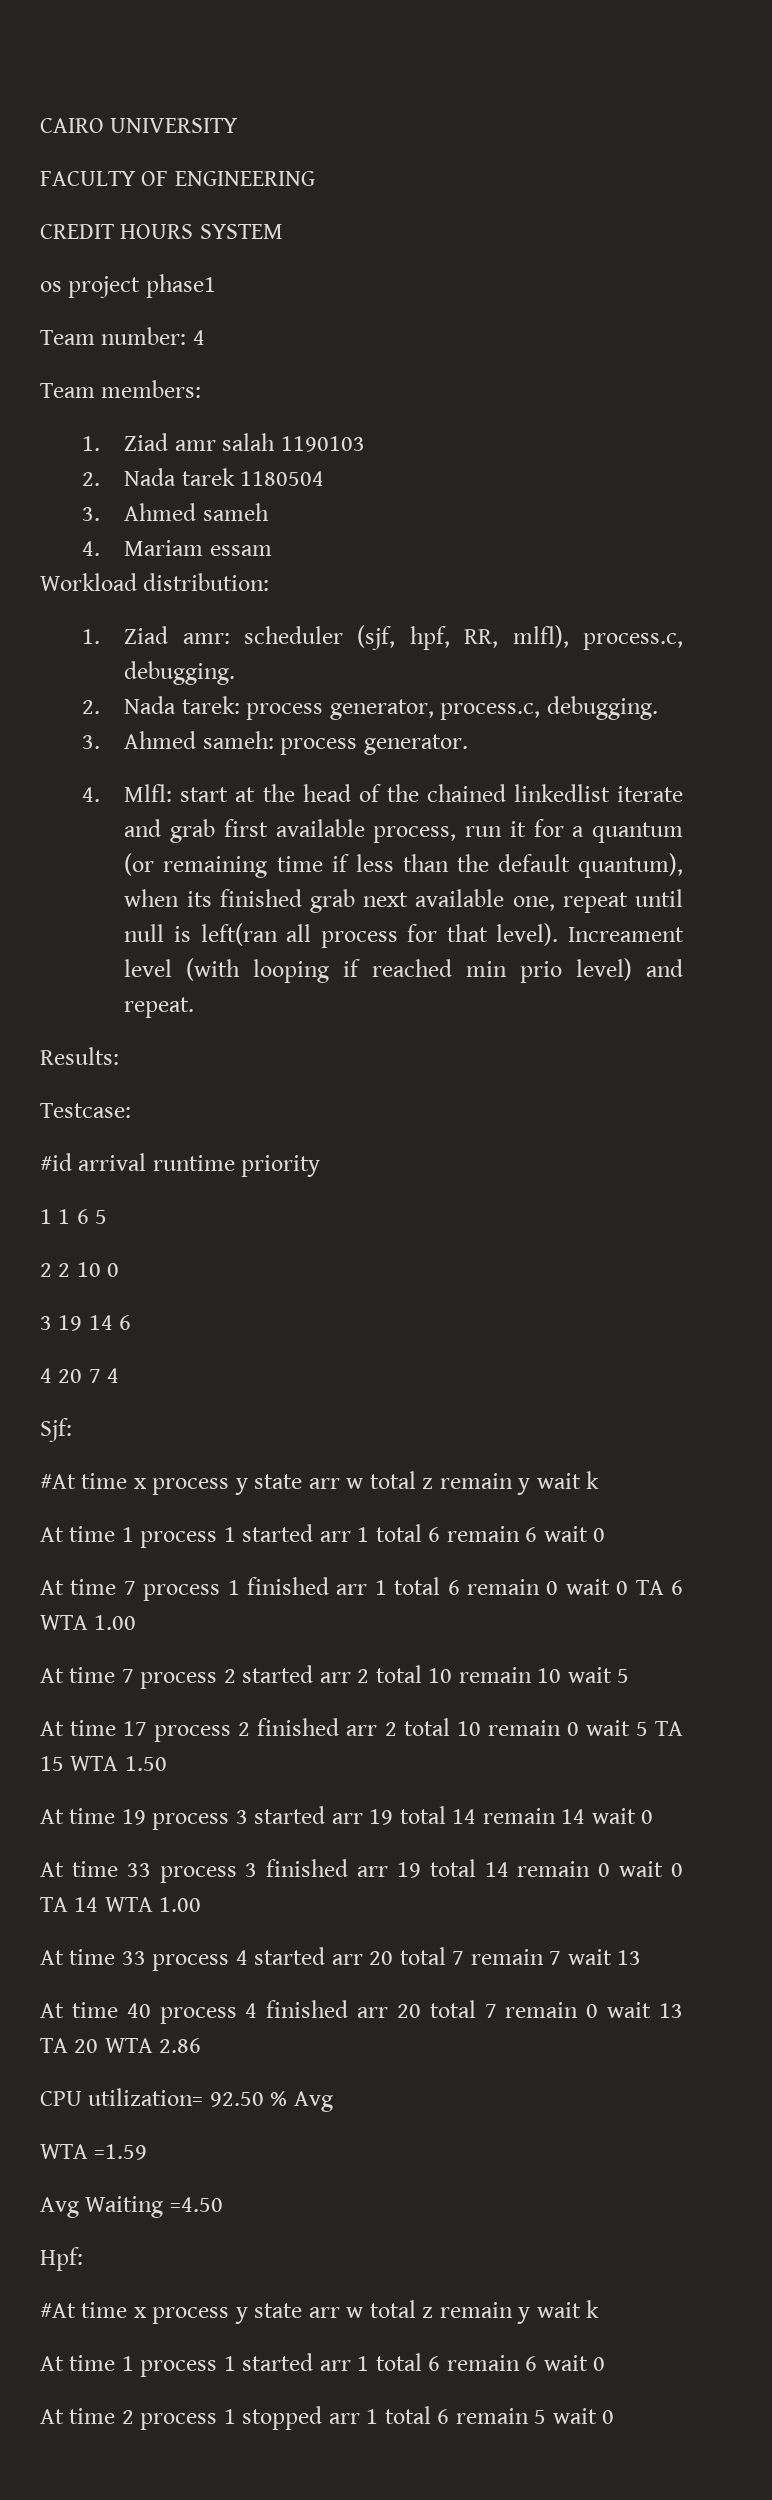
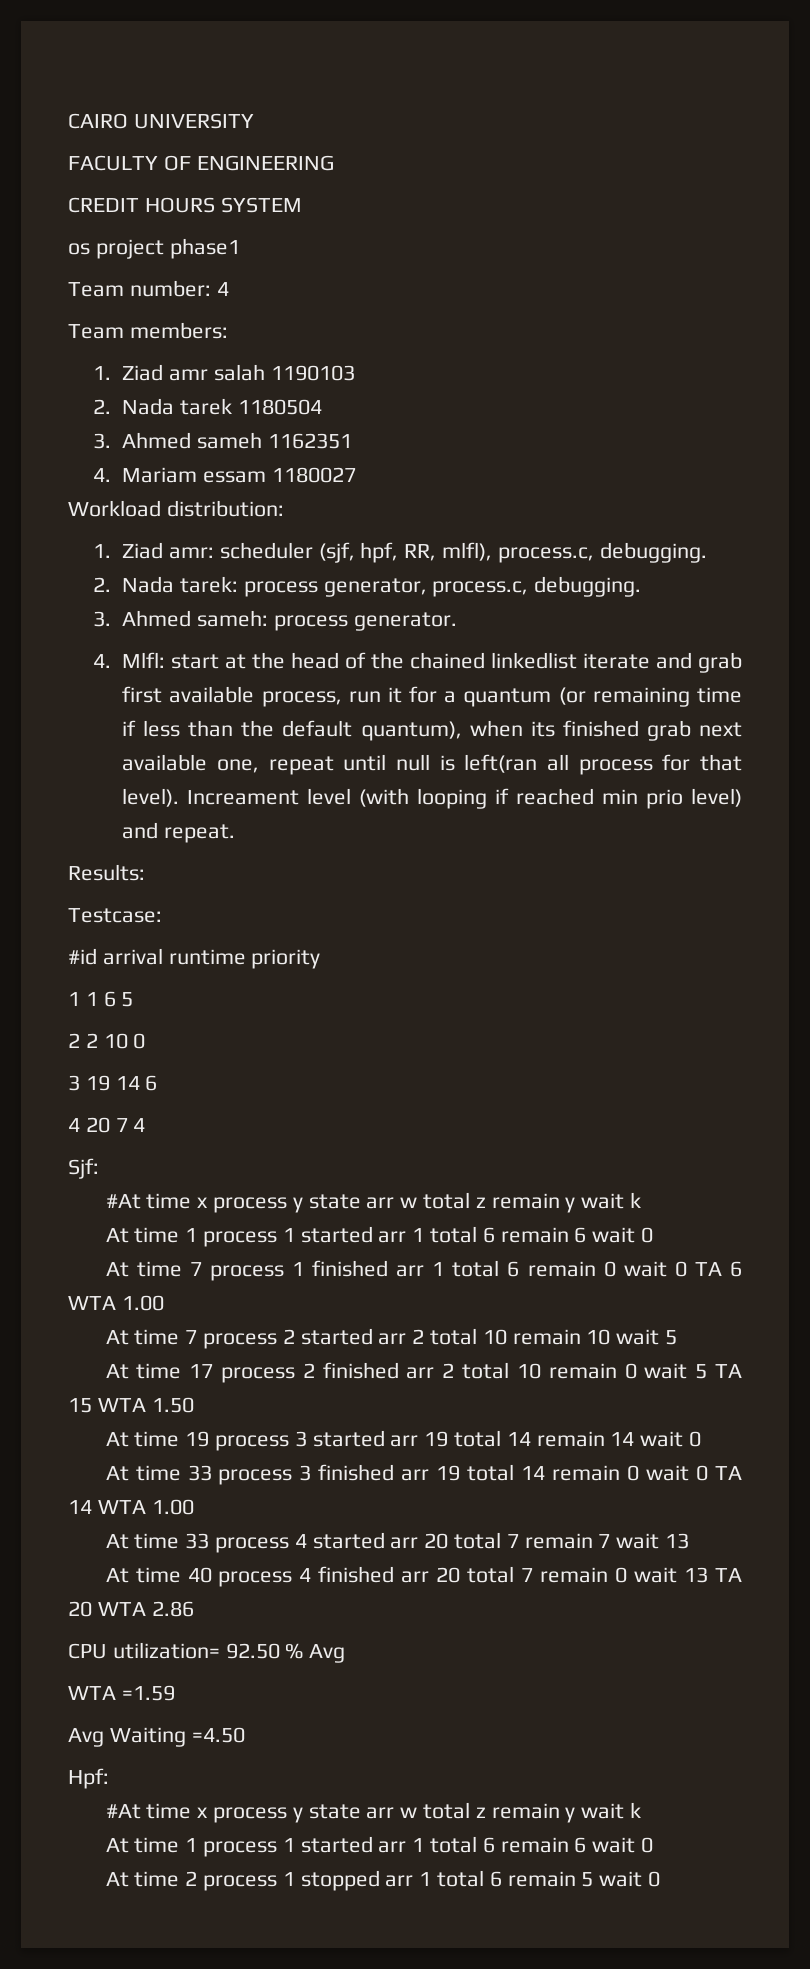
- 3. Ahmed sameh
+ 3. Ahmed sameh 1162351
- 4. Mariam essam
+ 4. Mariam essam 1180027

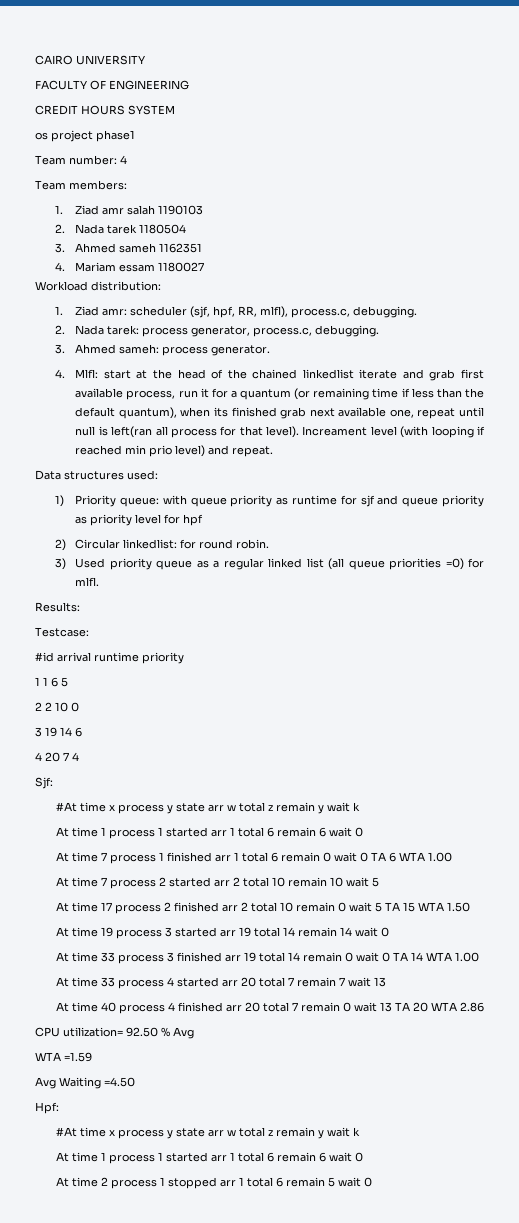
+ Data structures used:
+ 1) Priority queue: with queue priority as runtime for sjf and queue priority as priority level for hpf
+ 2) Circular linkedlist: for round robin.
+ 3) Used priority queue as a regular linked list (all queue priorities =0) for mlfl.

